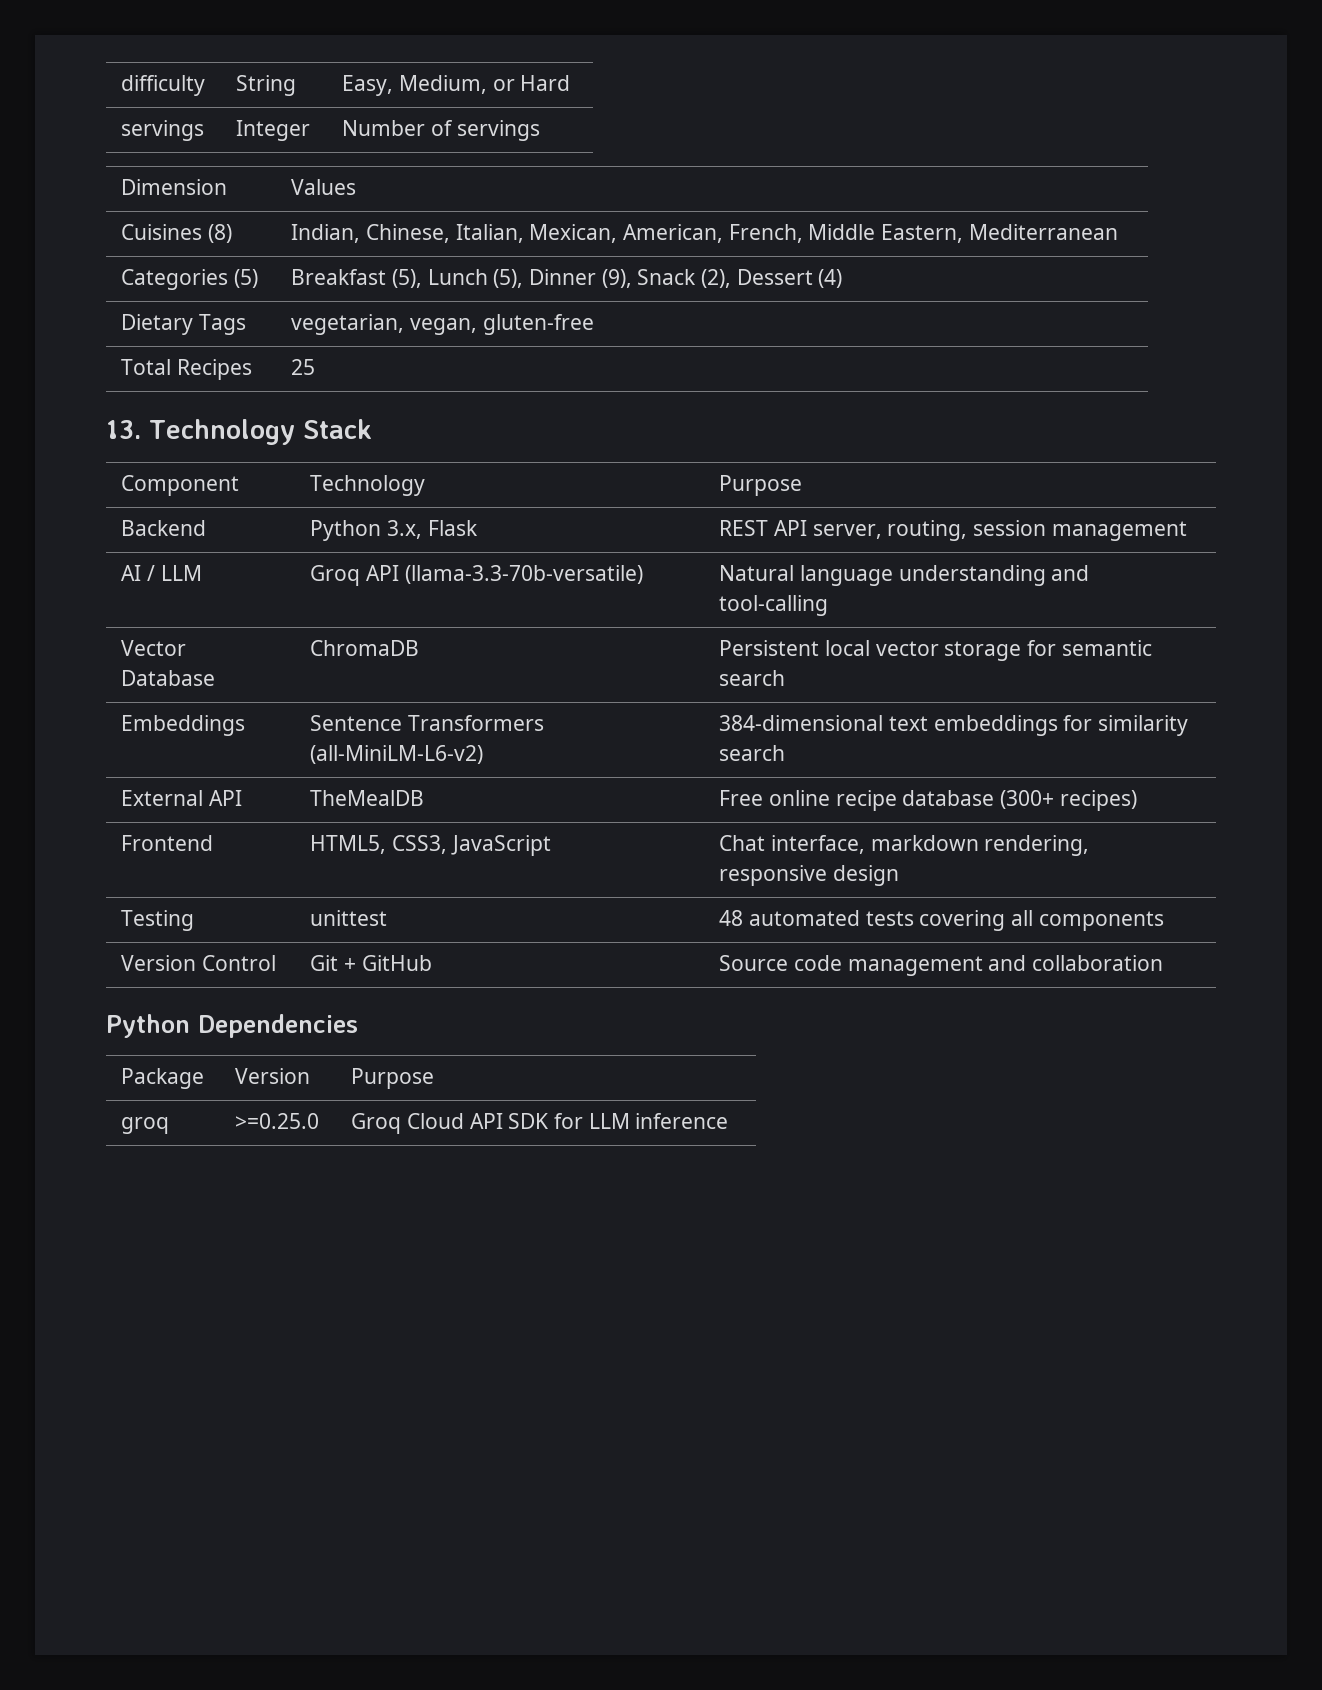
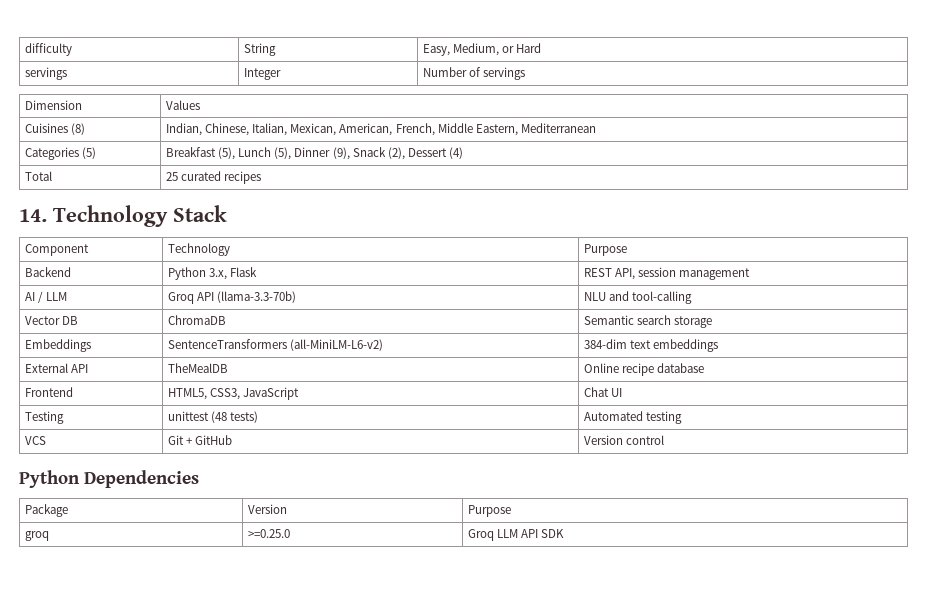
- Dietary Tags | vegetarian, vegan, gluten-free
- Total Recipes | 25
- 13. Technology Stack
+ Total | 25 curated recipes
+ 14. Technology Stack
- Backend | Python 3.x, Flask | REST API server, routing, session management
+ Backend | Python 3.x, Flask | REST API, session management
- AI / LLM | Groq API (llama-3.3-70b-versatile) | Natural language understanding and tool-calling
+ AI / LLM | Groq API (llama-3.3-70b) | NLU and tool-calling
- Vector Database | ChromaDB | Persistent local vector storage for semantic search
+ Vector DB | ChromaDB | Semantic search storage
- Embeddings | Sentence Transformers (all-MiniLM-L6-v2) | 384-dimensional text embeddings for similarity search
+ Embeddings | SentenceTransformers (all-MiniLM-L6-v2) | 384-dim text embeddings
- External API | TheMealDB | Free online recipe database (300+ recipes)
+ External API | TheMealDB | Online recipe database
- Frontend | HTML5, CSS3, JavaScript | Chat interface, markdown rendering, responsive design
- Testing | unittest | 48 automated tests covering all components
- Version Control | Git + GitHub | Source code management and collaboration
+ Frontend | HTML5, CSS3, JavaScript | Chat UI
+ Testing | unittest (48 tests) | Automated testing
+ VCS | Git + GitHub | Version control
- groq | >=0.25.0 | Groq Cloud API SDK for LLM inference
+ groq | >=0.25.0 | Groq LLM API SDK

